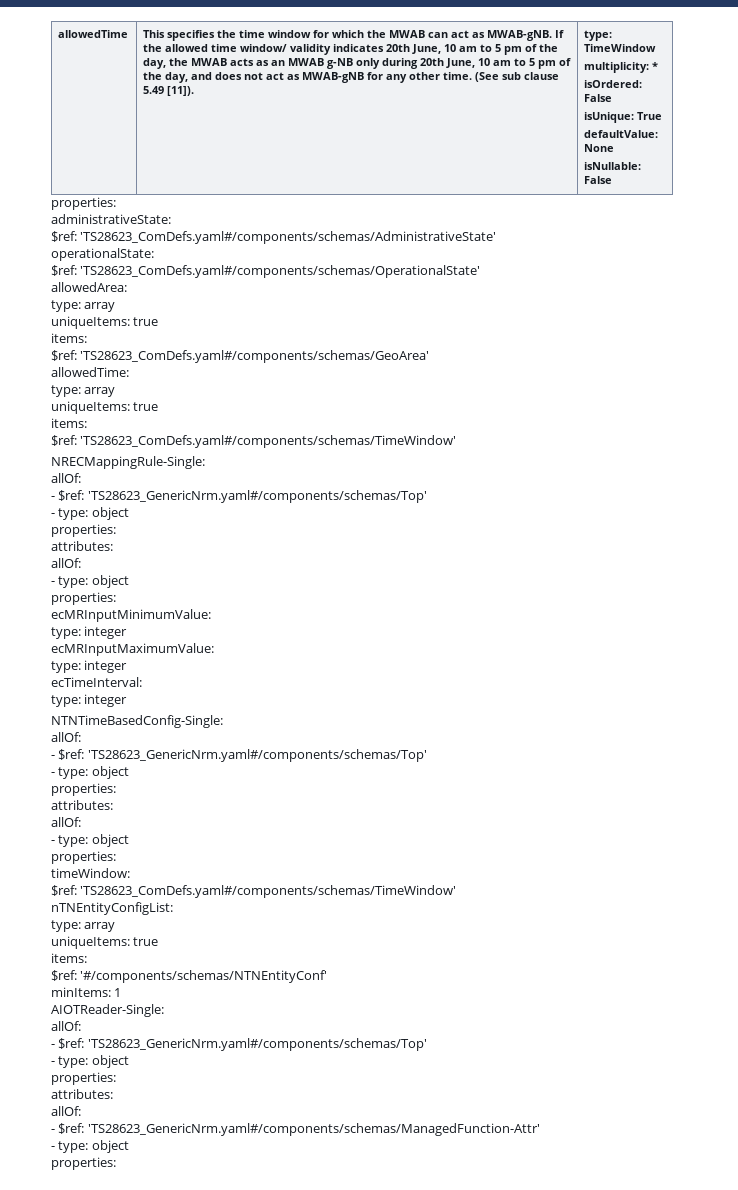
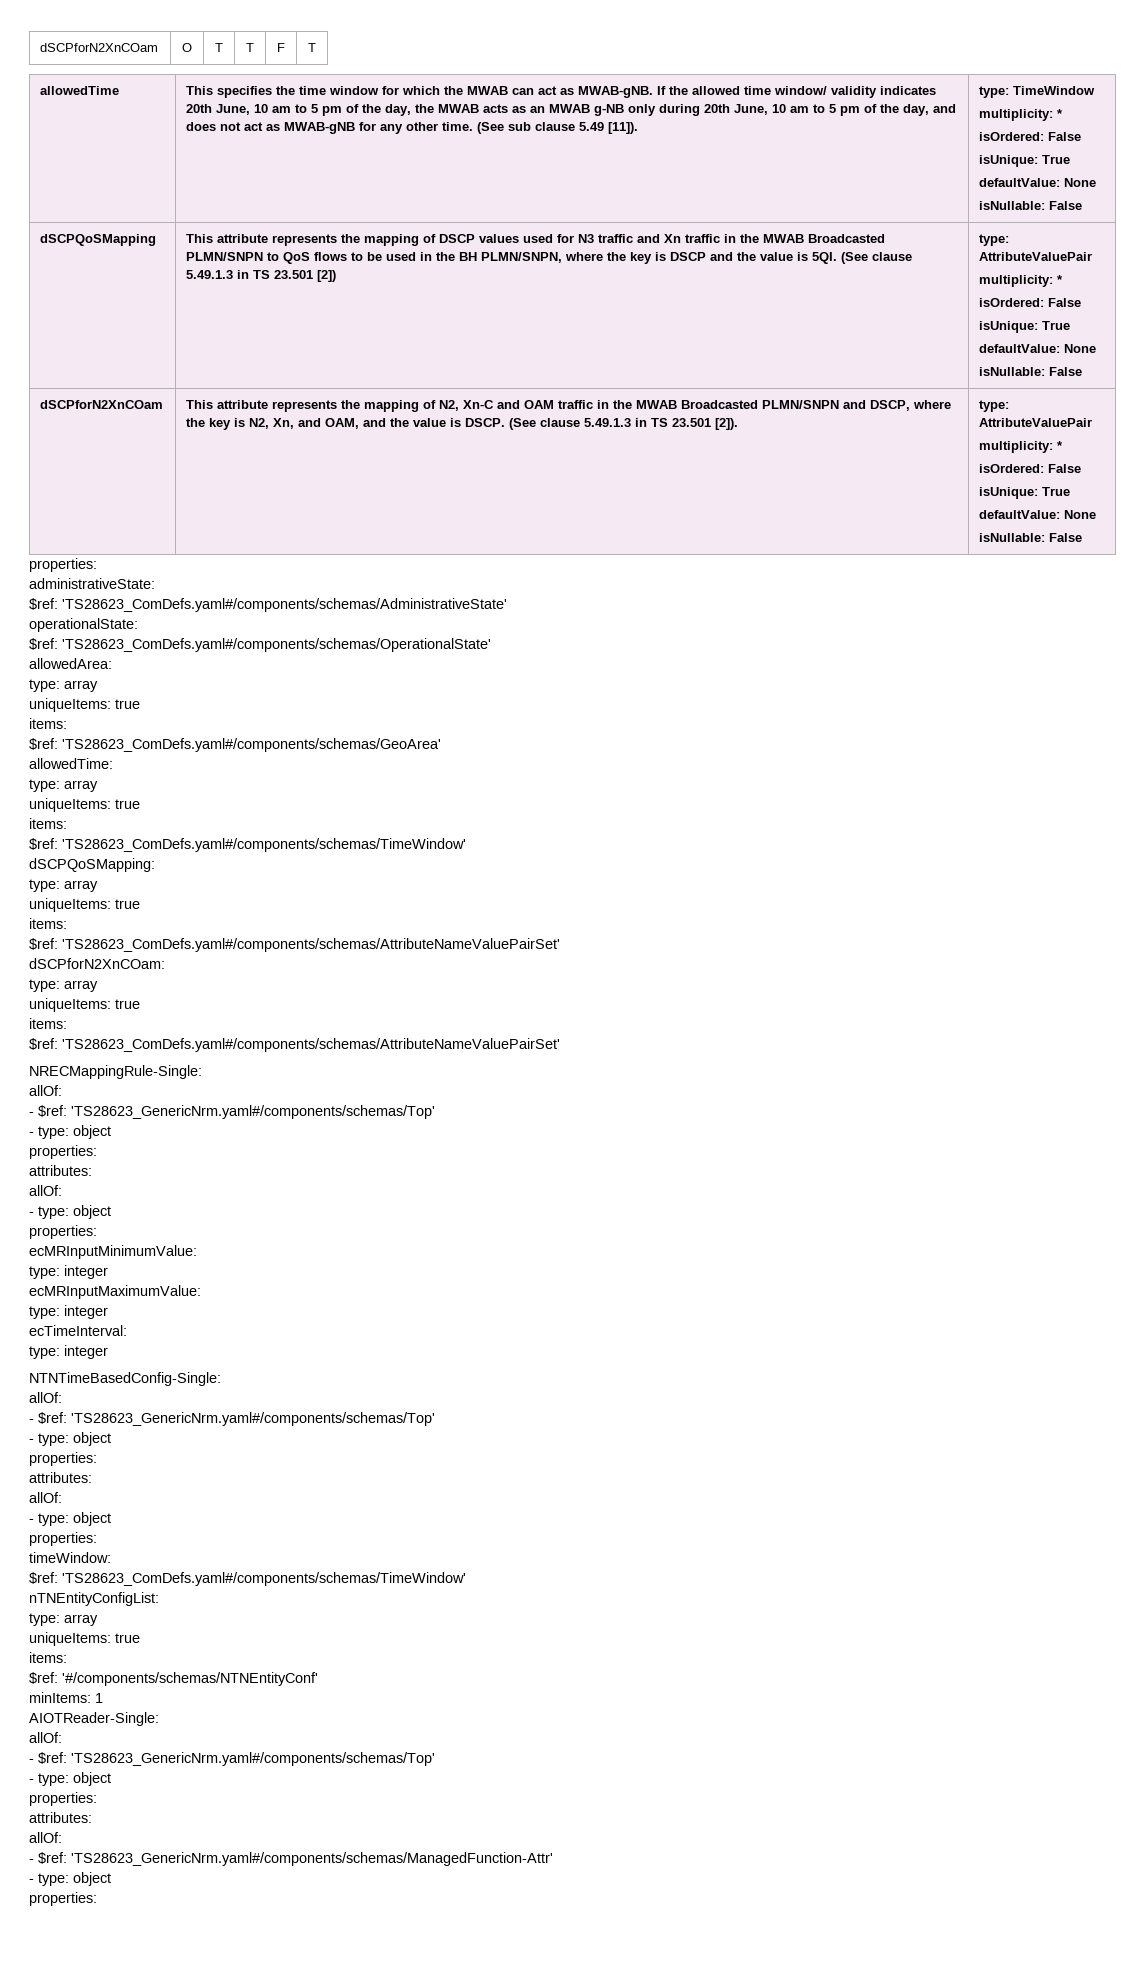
+ dSCPforN2XnCOam | O | T | T | F | T
+ dSCPQoSMapping | This attribute represents the mapping of DSCP values used for N3 traffic and Xn traffic in the MWAB Broadcasted PLMN/SNPN to QoS flows to be used in the BH PLMN/SNPN, where the key is DSCP and the value is 5QI. (See clause 5.49.1.3 in TS 23.501 [2]) | type: AttributeValuePair
+ multiplicity: *
+ isOrdered: False
+ isUnique: True
+ defaultValue: None
+ isNullable: False
+ dSCPforN2XnCOam | This attribute represents the mapping of N2, Xn-C and OAM traffic in the MWAB Broadcasted PLMN/SNPN and DSCP, where the key is N2, Xn, and OAM, and the value is DSCP. (See clause 5.49.1.3 in TS 23.501 [2]). | type: AttributeValuePair
+ multiplicity: *
+ isOrdered: False
+ isUnique: True
+ defaultValue: None
+ isNullable: False
+ dSCPQoSMapping:
+ type: array
+ uniqueItems: true
+ items:
+ $ref: 'TS28623_ComDefs.yaml#/components/schemas/AttributeNameValuePairSet'
+ dSCPforN2XnCOam:
+ type: array
+ uniqueItems: true
+ items:
+ $ref: 'TS28623_ComDefs.yaml#/components/schemas/AttributeNameValuePairSet'

